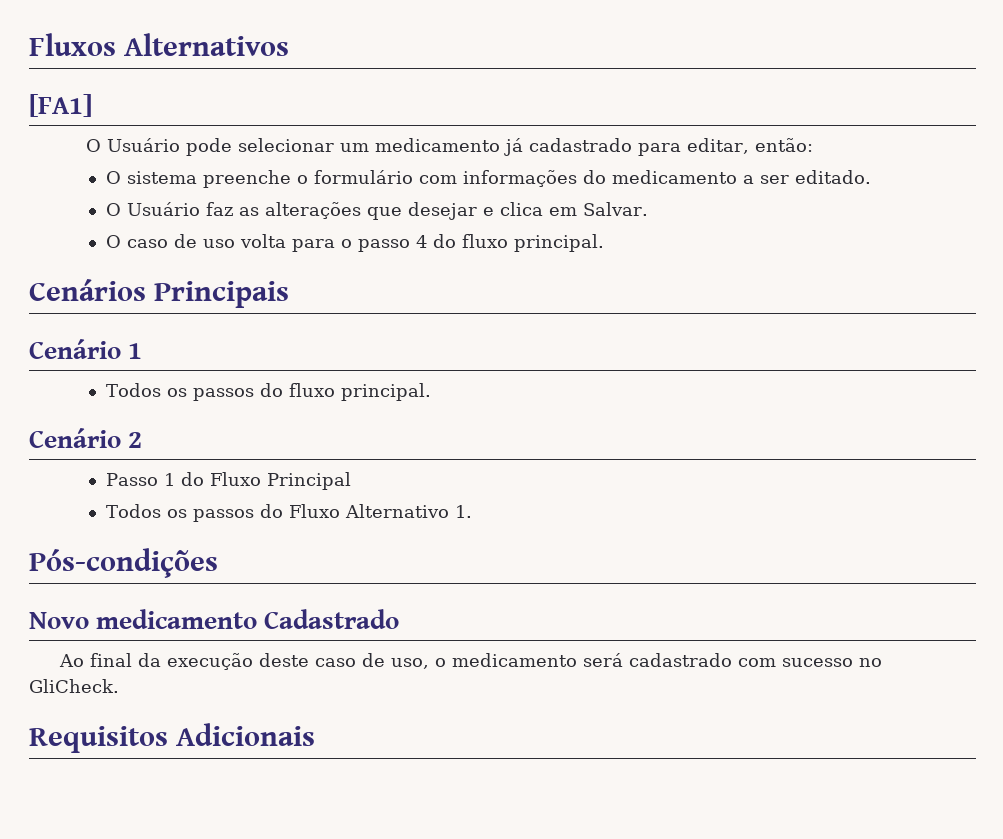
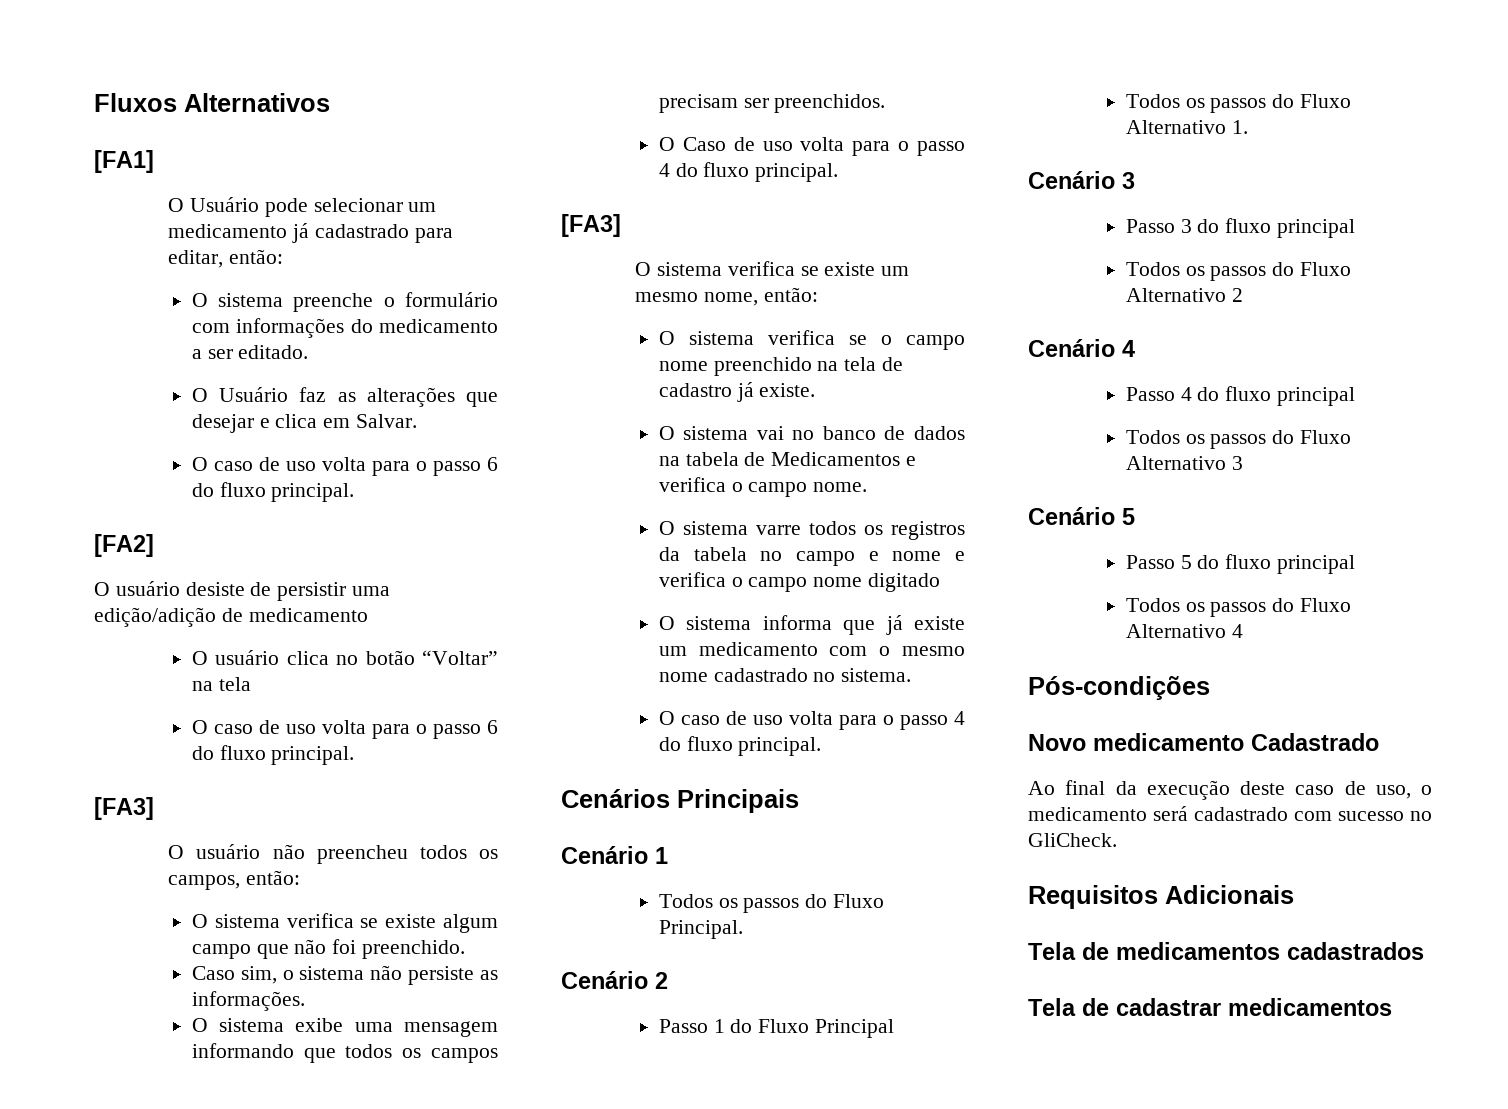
  O Usuário faz as alterações que desejar e clica em Salvar.
+ O caso de uso volta para o passo 6 do fluxo principal.
+ [FA2]
+ O usuário desiste de persistir uma edição/adição de medicamento
+ O usuário clica no botão “Voltar” na tela
+ O caso de uso volta para o passo 6 do fluxo principal.
+ [FA3]
+ O usuário não preencheu todos os campos, então:
+ O sistema verifica se existe algum campo que não foi preenchido.
+ Caso sim, o sistema não persiste as informações.
+ O sistema exibe uma mensagem informando que todos os campos precisam ser preenchidos.
+ O Caso de uso volta para o passo 4 do fluxo principal.
+ [FA3]
+ O sistema verifica se existe um mesmo nome, então:
+ O sistema verifica se o campo nome preenchido na tela de cadastro já existe.
+ O sistema vai no banco de dados na tabela de Medicamentos e verifica o campo nome.
+ O sistema varre todos os registros da tabela no campo e nome e verifica o campo nome digitado
+ O sistema informa que já existe um medicamento com o mesmo nome cadastrado no sistema.
- Todos os passos do fluxo principal.
+ Todos os passos do Fluxo Principal.
+ Cenário 3
+ Passo 3 do fluxo principal
+ Todos os passos do Fluxo Alternativo 2
+ Cenário 4
+ Passo 4 do fluxo principal
+ Todos os passos do Fluxo Alternativo 3
+ Cenário 5
+ Passo 5 do fluxo principal
+ Todos os passos do Fluxo Alternativo 4
+ Tela de medicamentos cadastrados
+ Tela de cadastrar medicamentos

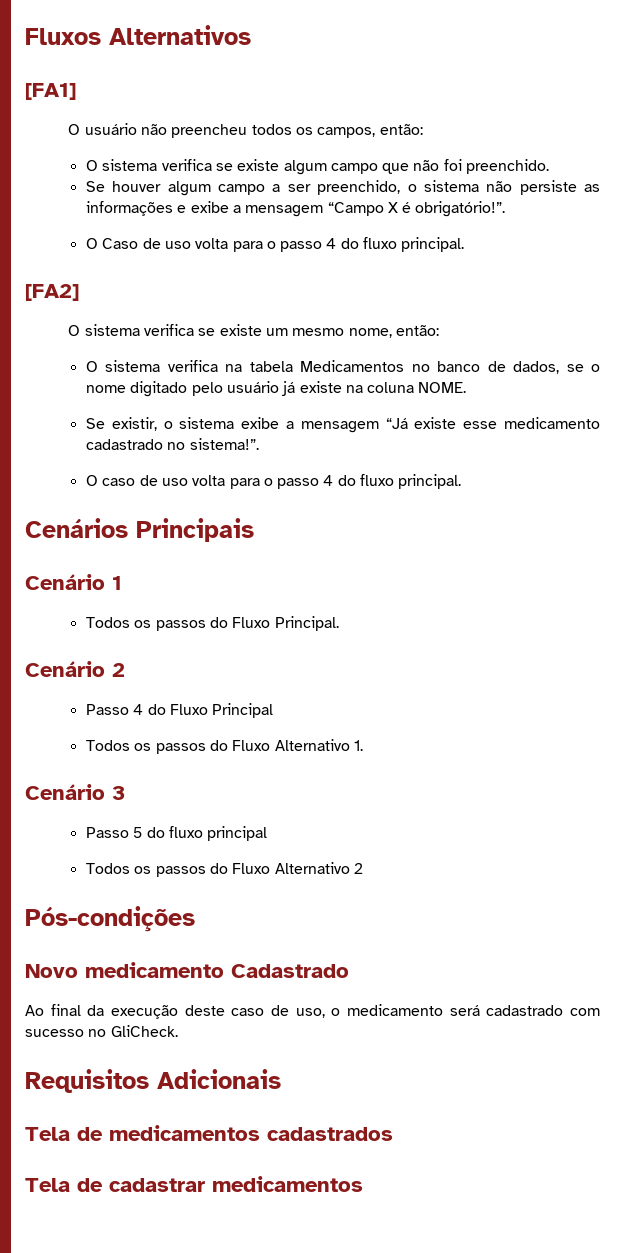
- O Usuário pode selecionar um medicamento já cadastrado para editar, então:
- O sistema preenche o formulário com informações do medicamento a ser editado.
- O Usuário faz as alterações que desejar e clica em Salvar.
- O caso de uso volta para o passo 6 do fluxo principal.
- [FA2]
- O usuário desiste de persistir uma edição/adição de medicamento
- O usuário clica no botão “Voltar” na tela
- O caso de uso volta para o passo 6 do fluxo principal.
- [FA3]
- Caso sim, o sistema não persiste as informações.
- O sistema exibe uma mensagem informando que todos os campos precisam ser preenchidos.
+ Se houver algum campo a ser preenchido, o sistema não persiste as informações e exibe a mensagem “Campo X é obrigatório!”.
  O Caso de uso volta para o passo 4 do fluxo principal.
- [FA3]
+ [FA2]
- O sistema verifica se o campo nome preenchido na tela de cadastro já existe.
- O sistema vai no banco de dados na tabela de Medicamentos e verifica o campo nome.
- O sistema varre todos os registros da tabela no campo e nome e verifica o campo nome digitado
- O sistema informa que já existe um medicamento com o mesmo nome cadastrado no sistema.
+ O sistema verifica na tabela Medicamentos no banco de dados, se o nome digitado pelo usuário já existe na coluna NOME.
+ Se existir, o sistema exibe a mensagem “Já existe esse medicamento cadastrado no sistema!”.
- Passo 1 do Fluxo Principal
+ Passo 4 do Fluxo Principal
- Passo 3 do fluxo principal
+ Passo 5 do fluxo principal
- Cenário 4
- Passo 4 do fluxo principal
- Todos os passos do Fluxo Alternativo 3
- Cenário 5
- Passo 5 do fluxo principal
- Todos os passos do Fluxo Alternativo 4

